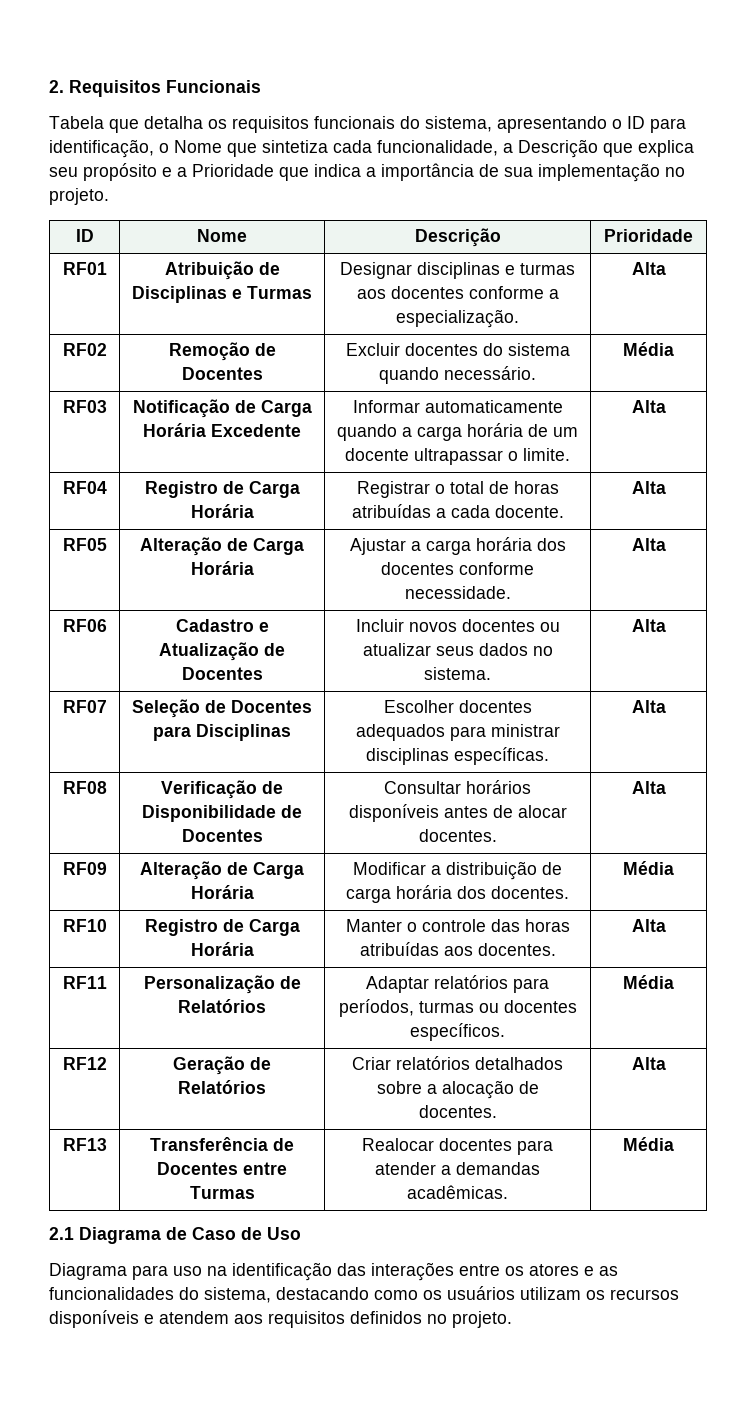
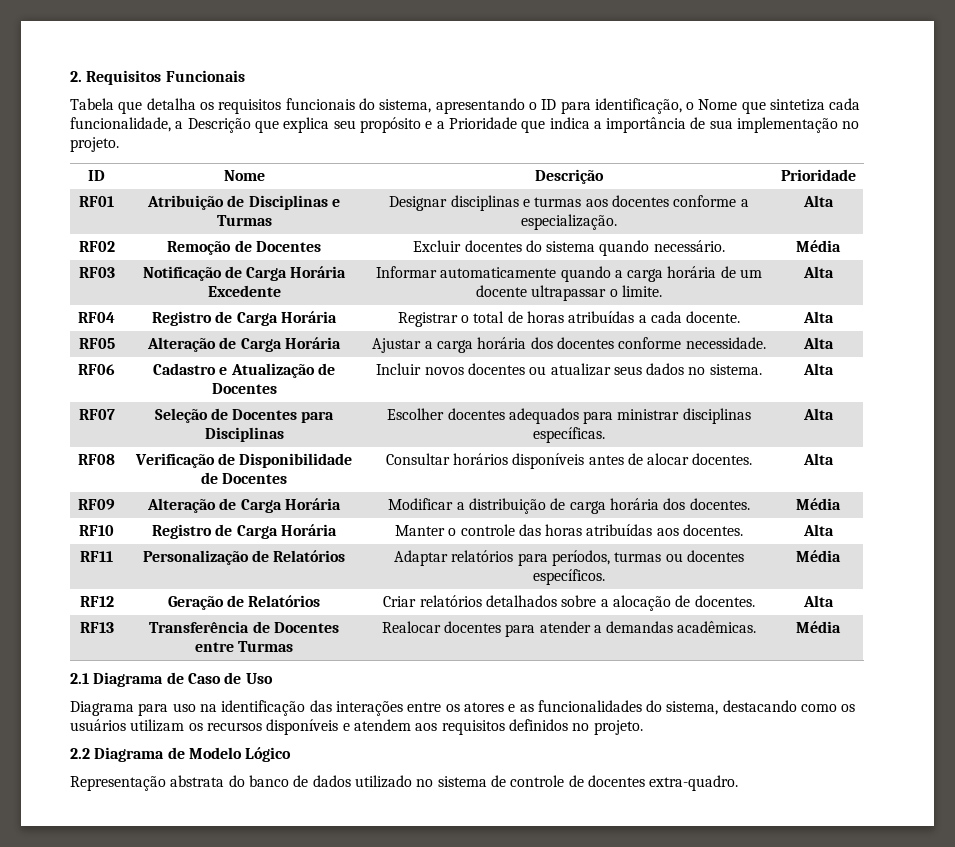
+ 2.2 Diagrama de Modelo Lógico
+ Representação abstrata do banco de dados utilizado no sistema de controle de docentes extra-quadro.

